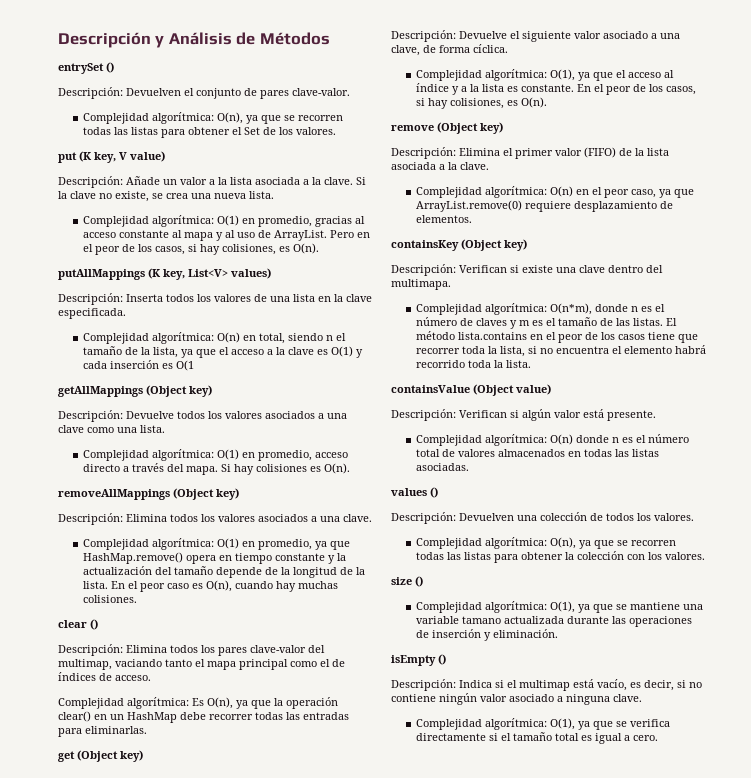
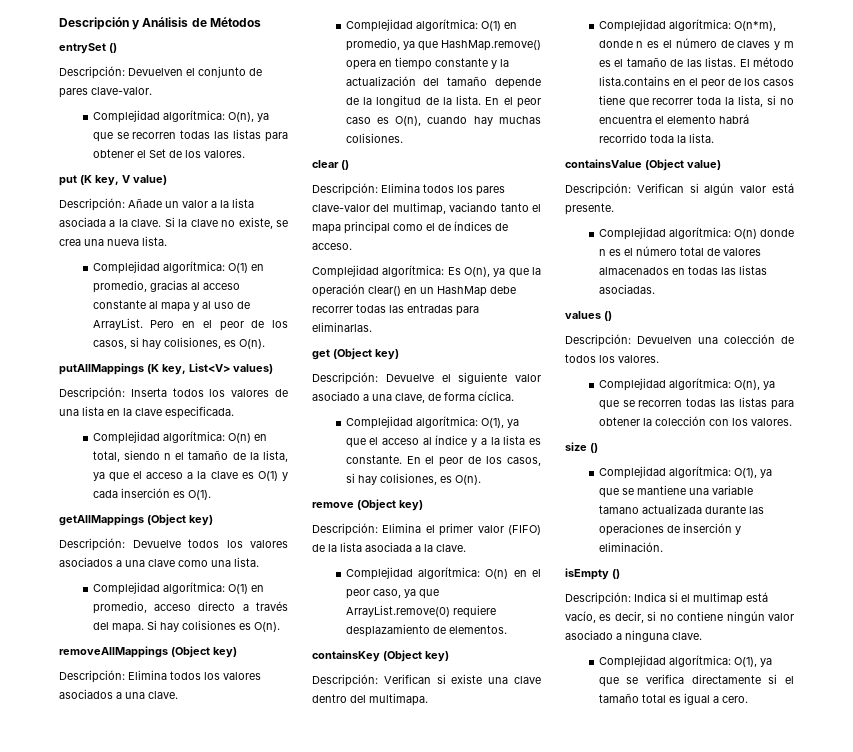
- Complejidad algorítmica: O(n) en total, siendo n el tamaño de la lista, ya que el acceso a la clave es O(1) y cada inserción es O(1
+ Complejidad algorítmica: O(n) en total, siendo n el tamaño de la lista, ya que el acceso a la clave es O(1) y cada inserción es O(1).

